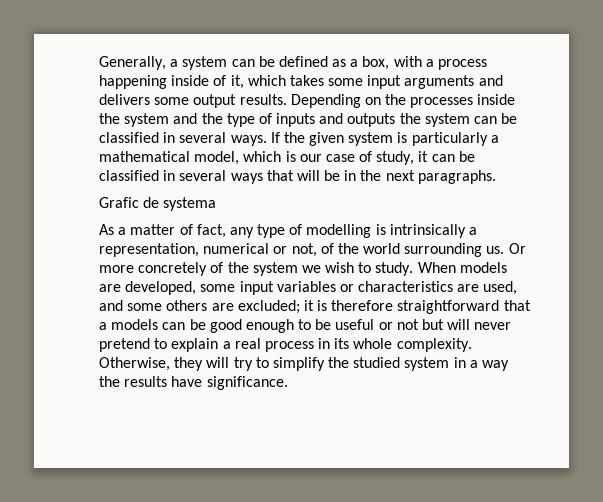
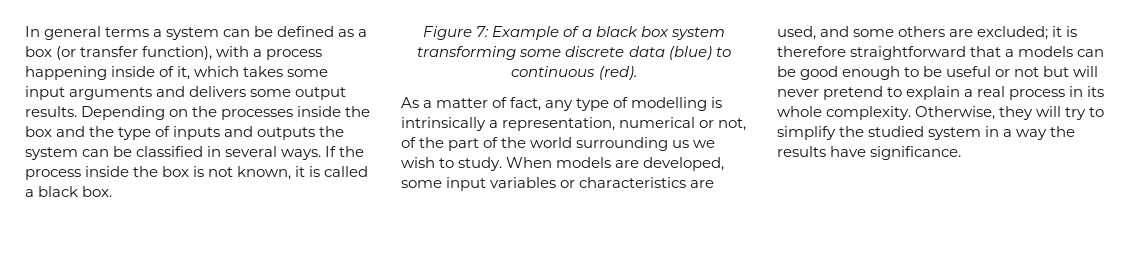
- Generally, a system can be defined as a box, with a process happening inside of it, which takes some input arguments and delivers some output results.
+ In general terms a system can be defined as a box (or transfer function), with a process happening inside of it, which takes some input arguments and delivers some output results.
- Depending on the processes inside the system and the type of inputs and outputs the system can be classified in several ways.
+ Depending on the processes inside the box and the type of inputs and outputs the system can be classified in several ways.
- If the given system is particularly a mathematical model, which is our case of study, it can be classified in several ways that will be in the next paragraphs.
- Grafic de systema
+ If the process inside the box is not known, it is called a black box.
+ Figure 7: Example of a black box system transforming some discrete data (blue) to continuous (red).
- As a matter of fact, any type of modelling is intrinsically a representation, numerical or not, of the world surrounding us. Or more concretely of the system we wish to study.
+ As a matter of fact, any type of modelling is intrinsically a representation, numerical or not, of the part of the world surrounding us we wish to study.

